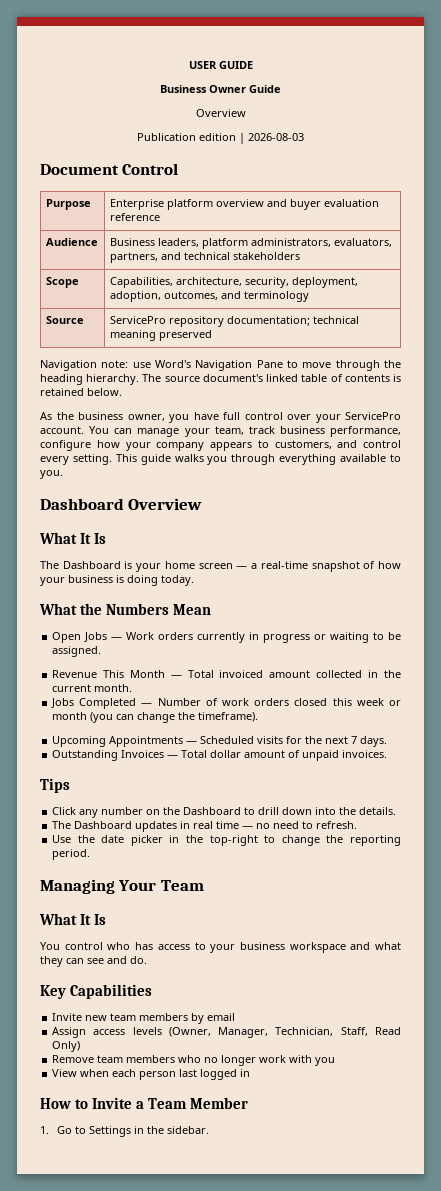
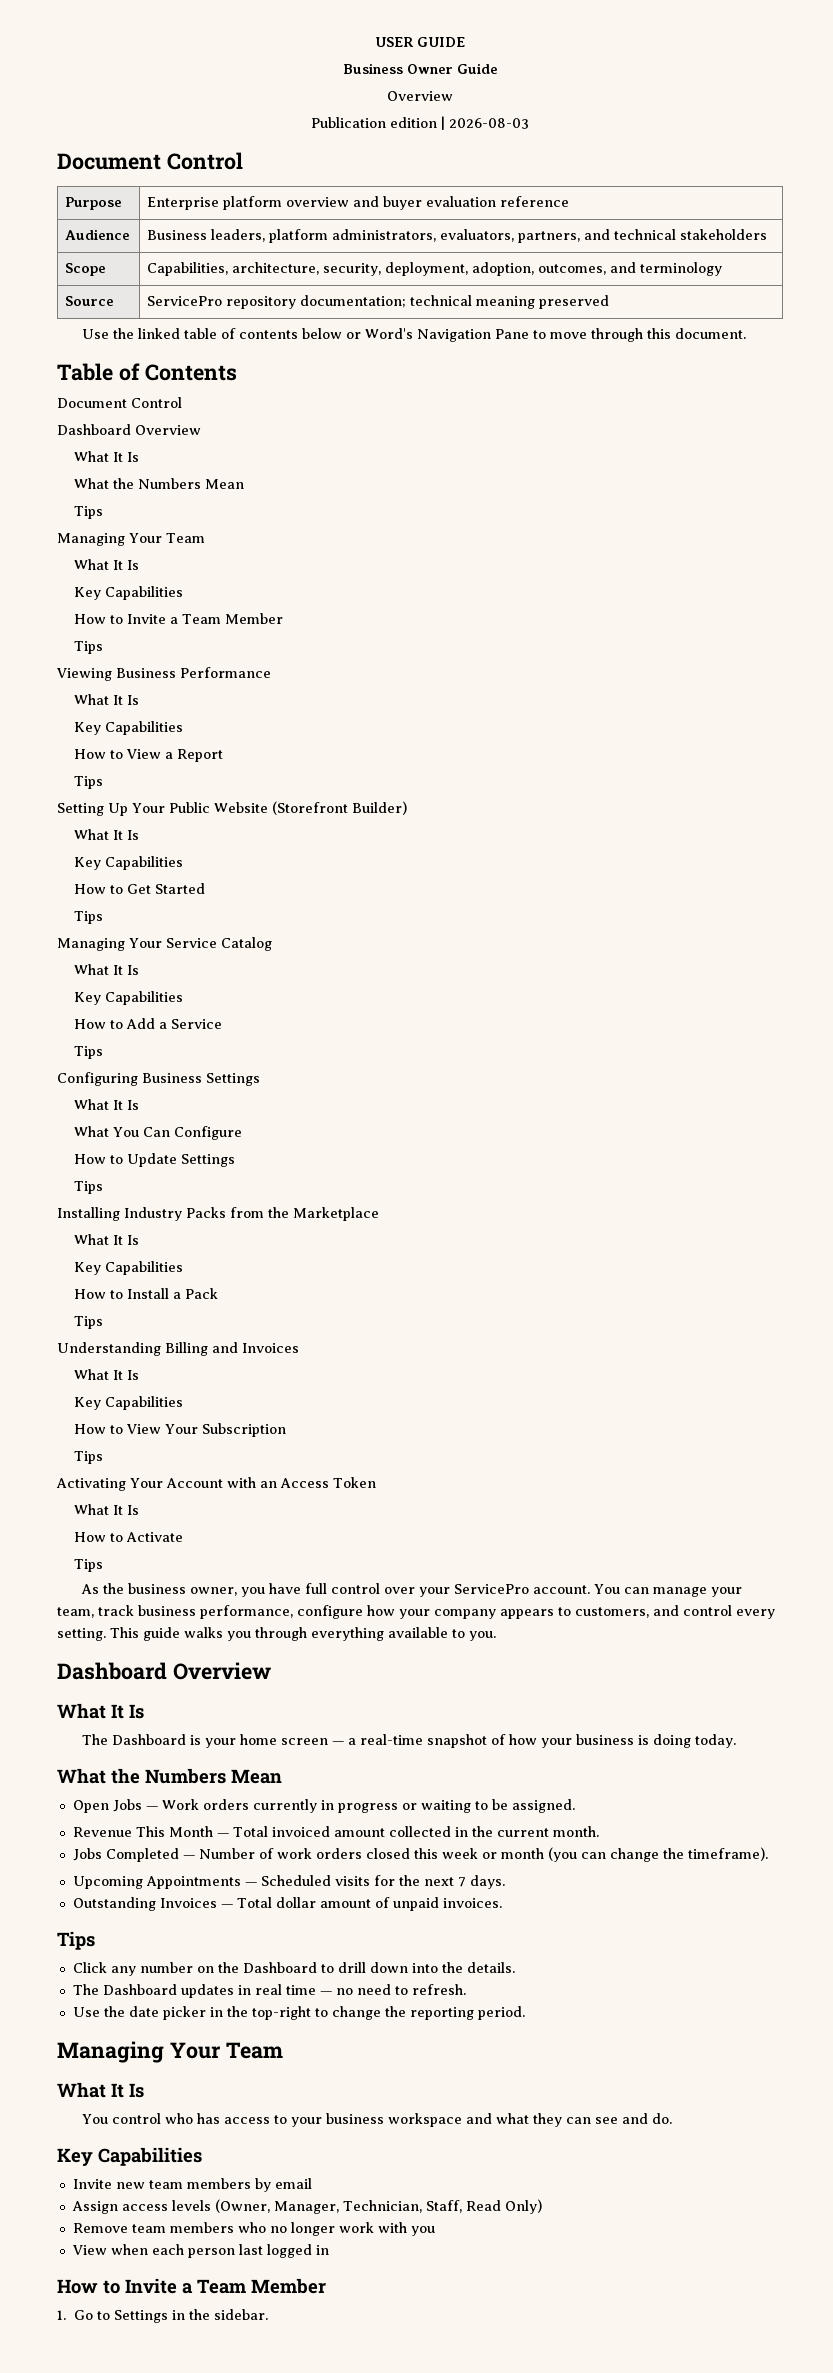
- Navigation note: use Word's Navigation Pane to move through the heading hierarchy. The source document's linked table of contents is retained below.
+ Use the linked table of contents below or Word's Navigation Pane to move through this document.
+ Table of Contents
+ Document Control
+ Dashboard Overview
+ What It Is
+ What the Numbers Mean
+ Tips
+ Managing Your Team
+ What It Is
+ Key Capabilities
+ How to Invite a Team Member
+ Tips
+ Viewing Business Performance
+ What It Is
+ Key Capabilities
+ How to View a Report
+ Tips
+ Setting Up Your Public Website (Storefront Builder)
+ What It Is
+ Key Capabilities
+ How to Get Started
+ Tips
+ Managing Your Service Catalog
+ What It Is
+ Key Capabilities
+ How to Add a Service
+ Tips
+ Configuring Business Settings
+ What It Is
+ What You Can Configure
+ How to Update Settings
+ Tips
+ Installing Industry Packs from the Marketplace
+ What It Is
+ Key Capabilities
+ How to Install a Pack
+ Tips
+ Understanding Billing and Invoices
+ What It Is
+ Key Capabilities
+ How to View Your Subscription
+ Tips
+ Activating Your Account with an Access Token
+ What It Is
+ How to Activate
+ Tips

